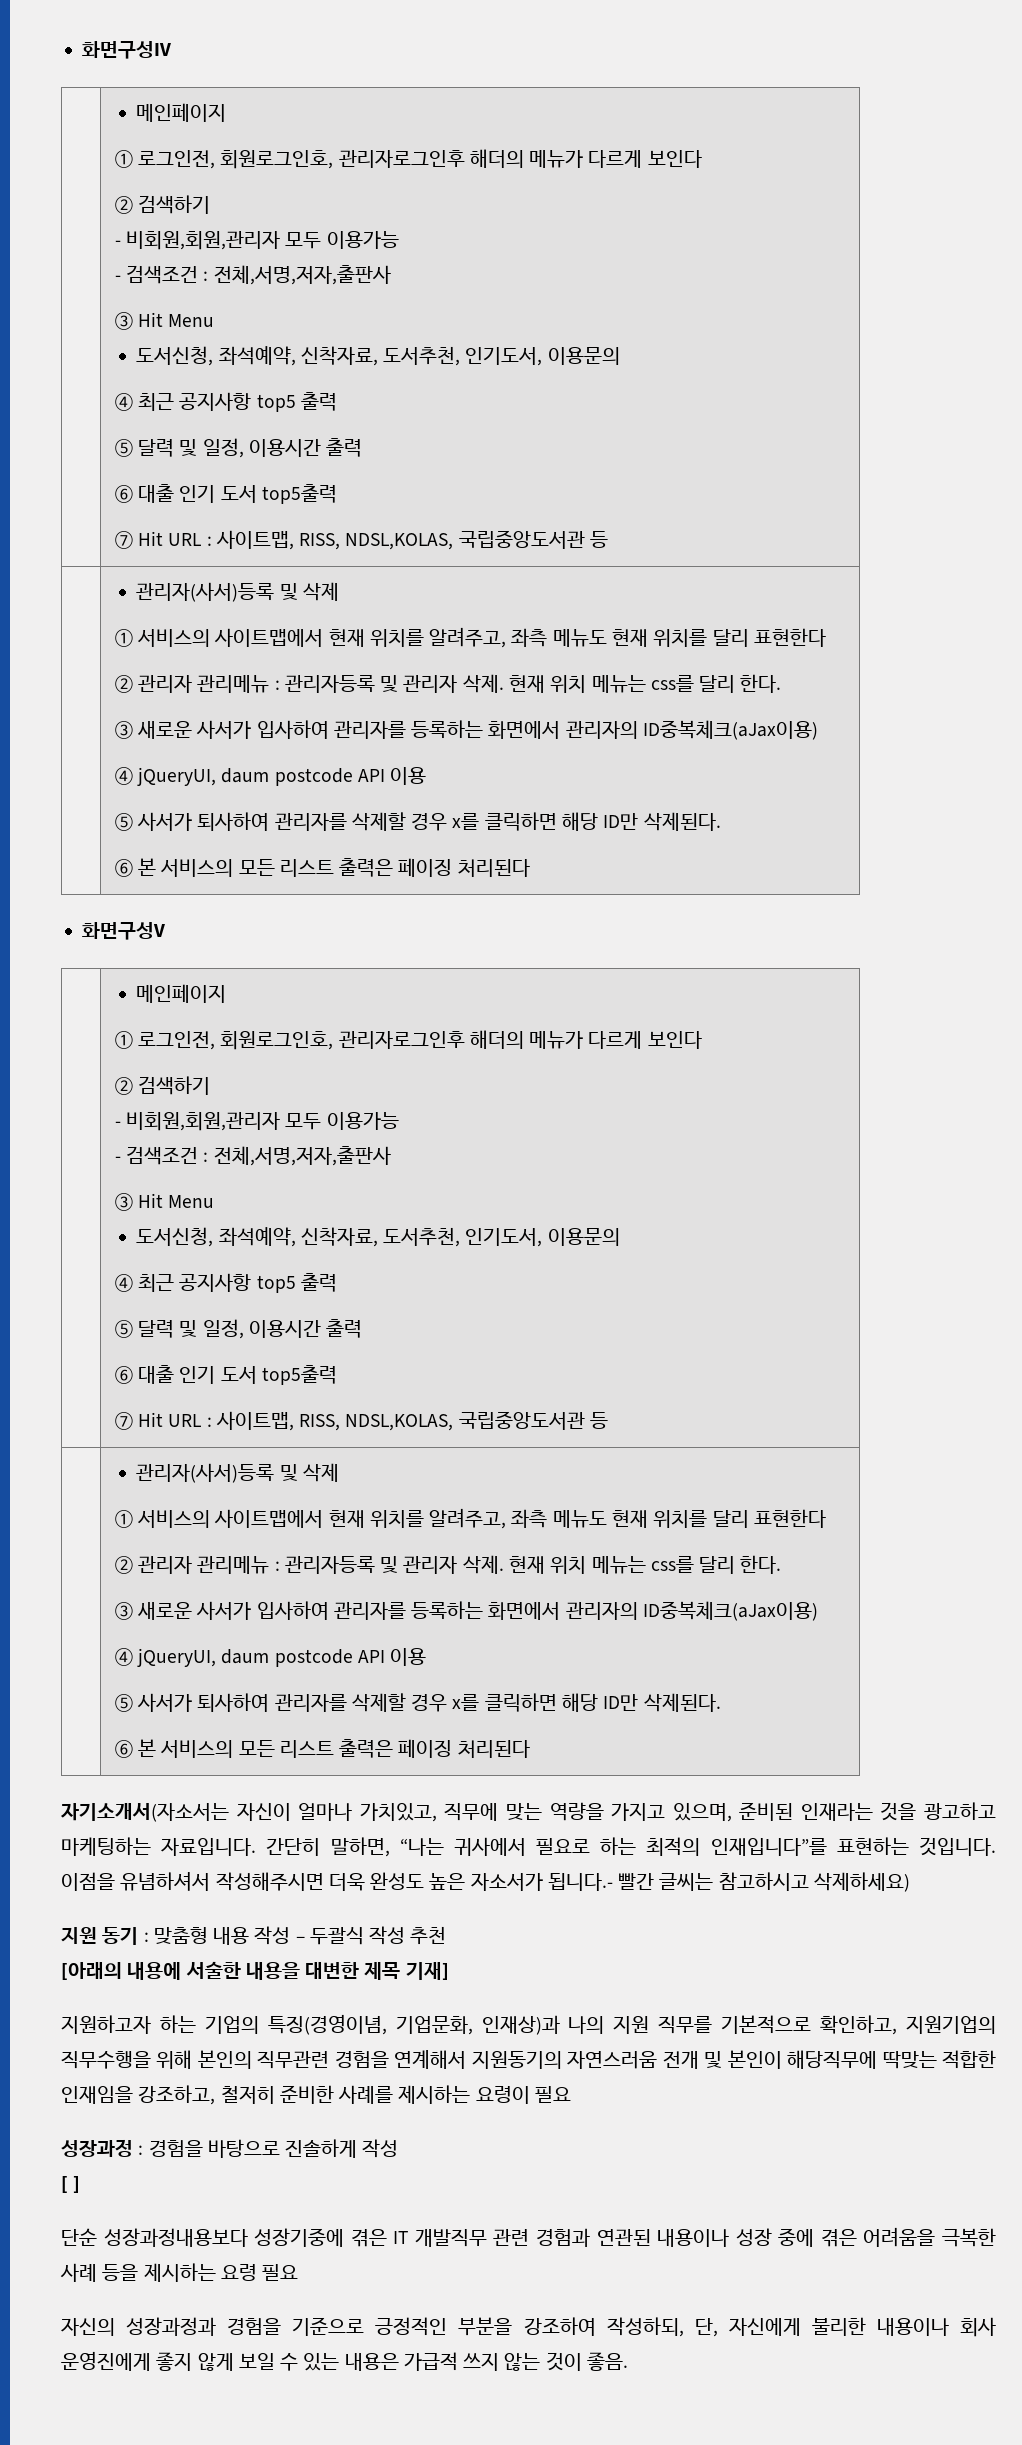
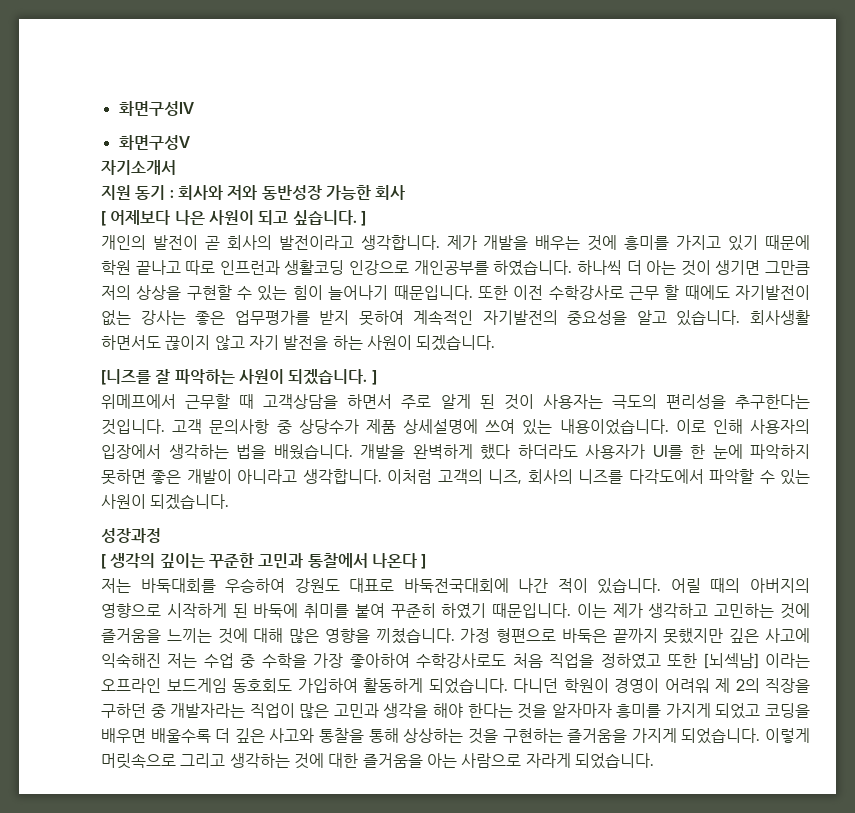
  화면구성IV
- | 메인페이지
- ① 로그인전, 회원로그인호, 관리자로그인후 해더의 메뉴가 다르게 보인다
- ② 검색하기
- - 비회원,회원,관리자 모두 이용가능
- - 검색조건 : 전체,서명,저자,출판사
- ③ Hit Menu
- 도서신청, 좌석예약, 신착자료, 도서추천, 인기도서, 이용문의
- ④ 최근 공지사항 top5 출력
- ⑤ 달력 및 일정, 이용시간 출력
- ⑥ 대출 인기 도서 top5출력
- ⑦ Hit URL : 사이트맵, RISS, NDSL,KOLAS, 국립중앙도서관 등
- | 관리자(사서)등록 및 삭제
- ① 서비스의 사이트맵에서 현재 위치를 알려주고, 좌측 메뉴도 현재 위치를 달리 표현한다
- ② 관리자 관리메뉴 : 관리자등록 및 관리자 삭제. 현재 위치 메뉴는 css를 달리 한다.
- ③ 새로운 사서가 입사하여 관리자를 등록하는 화면에서 관리자의 ID중복체크(aJax이용)
- ④ jQueryUI, daum postcode API 이용
- ⑤ 사서가 퇴사하여 관리자를 삭제할 경우 x를 클릭하면 해당 ID만 삭제된다.
- ⑥ 본 서비스의 모든 리스트 출력은 페이징 처리된다
  화면구성V
- | 메인페이지
- ① 로그인전, 회원로그인호, 관리자로그인후 해더의 메뉴가 다르게 보인다
- ② 검색하기
- - 비회원,회원,관리자 모두 이용가능
- - 검색조건 : 전체,서명,저자,출판사
- ③ Hit Menu
- 도서신청, 좌석예약, 신착자료, 도서추천, 인기도서, 이용문의
- ④ 최근 공지사항 top5 출력
- ⑤ 달력 및 일정, 이용시간 출력
- ⑥ 대출 인기 도서 top5출력
- ⑦ Hit URL : 사이트맵, RISS, NDSL,KOLAS, 국립중앙도서관 등
- | 관리자(사서)등록 및 삭제
- ① 서비스의 사이트맵에서 현재 위치를 알려주고, 좌측 메뉴도 현재 위치를 달리 표현한다
- ② 관리자 관리메뉴 : 관리자등록 및 관리자 삭제. 현재 위치 메뉴는 css를 달리 한다.
- ③ 새로운 사서가 입사하여 관리자를 등록하는 화면에서 관리자의 ID중복체크(aJax이용)
- ④ jQueryUI, daum postcode API 이용
- ⑤ 사서가 퇴사하여 관리자를 삭제할 경우 x를 클릭하면 해당 ID만 삭제된다.
- ⑥ 본 서비스의 모든 리스트 출력은 페이징 처리된다
- 자기소개서(자소서는 자신이 얼마나 가치있고, 직무에 맞는 역량을 가지고 있으며, 준비된 인재라는 것을 광고하고 마케팅하는 자료입니다. 간단히 말하면, “나는 귀사에서 필요로 하는 최적의 인재입니다”를 표현하는 것입니다. 이점을 유념하셔서 작성해주시면 더욱 완성도 높은 자소서가 됩니다.- 빨간 글씨는 참고하시고 삭제하세요)
- 지원 동기 : 맞춤형 내용 작성 – 두괄식 작성 추천
- [아래의 내용에 서술한 내용을 대변한 제목 기재]
- 지원하고자 하는 기업의 특징(경영이념, 기업문화, 인재상)과 나의 지원 직무를 기본적으로 확인하고, 지원기업의 직무수행을 위해 본인의 직무관련 경험을 연계해서 지원동기의 자연스러움 전개 및 본인이 해당직무에 딱맞는 적합한 인재임을 강조하고, 철저히 준비한 사례를 제시하는 요령이 필요
- 성장과정 : 경험을 바탕으로 진솔하게 작성
- [ ]
- 단순 성장과정내용보다 성장기중에 겪은 IT 개발직무 관련 경험과 연관된 내용이나 성장 중에 겪은 어려움을 극복한 사례 등을 제시하는 요령 필요
- 자신의 성장과정과 경험을 기준으로 긍정적인 부분을 강조하여 작성하되, 단, 자신에게 불리한 내용이나 회사 운영진에게 좋지 않게 보일 수 있는 내용은 가급적 쓰지 않는 것이 좋음.
+ 자기소개서
+ 지원 동기 : 회사와 저와 동반성장 가능한 회사
+ [ 어제보다 나은 사원이 되고 싶습니다. ]
+ 개인의 발전이 곧 회사의 발전이라고 생각합니다. 제가 개발을 배우는 것에 흥미를 가지고 있기 때문에 학원 끝나고 따로 인프런과 생활코딩 인강으로 개인공부를 하였습니다. 하나씩 더 아는 것이 생기면 그만큼 저의 상상을 구현할 수 있는 힘이 늘어나기 때문입니다. 또한 이전 수학강사로 근무 할 때에도 자기발전이 없는 강사는 좋은 업무평가를 받지 못하여 계속적인 자기발전의 중요성을 알고 있습니다. 회사생활 하면서도 끊이지 않고 자기 발전을 하는 사원이 되겠습니다.
+ [니즈를 잘 파악하는 사원이 되겠습니다. ]
+ 위메프에서 근무할 때 고객상담을 하면서 주로 알게 된 것이 사용자는 극도의 편리성을 추구한다는 것입니다. 고객 문의사항 중 상당수가 제품 상세설명에 쓰여 있는 내용이었습니다. 이로 인해 사용자의 입장에서 생각하는 법을 배웠습니다. 개발을 완벽하게 했다 하더라도 사용자가 UI를 한 눈에 파악하지 못하면 좋은 개발이 아니라고 생각합니다. 이처럼 고객의 니즈, 회사의 니즈를 다각도에서 파악할 수 있는 사원이 되겠습니다.
+ 성장과정
+ [ 생각의 깊이는 꾸준한 고민과 통찰에서 나온다 ]
+ 저는 바둑대회를 우승하여 강원도 대표로 바둑전국대회에 나간 적이 있습니다. 어릴 때의 아버지의 영향으로 시작하게 된 바둑에 취미를 붙여 꾸준히 하였기 때문입니다. 이는 제가 생각하고 고민하는 것에 즐거움을 느끼는 것에 대해 많은 영향을 끼쳤습니다. 가정 형편으로 바둑은 끝까지 못했지만 깊은 사고에 익숙해진 저는 수업 중 수학을 가장 좋아하여 수학강사로도 처음 직업을 정하였고 또한 [뇌섹남] 이라는 오프라인 보드게임 동호회도 가입하여 활동하게 되었습니다. 다니던 학원이 경영이 어려워 제 2의 직장을 구하던 중 개발자라는 직업이 많은 고민과 생각을 해야 한다는 것을 알자마자 흥미를 가지게 되었고 코딩을 배우면 배울수록 더 깊은 사고와 통찰을 통해 상상하는 것을 구현하는 즐거움을 가지게 되었습니다. 이렇게 머릿속으로 그리고 생각하는 것에 대한 즐거움을 아는 사람으로 자라게 되었습니다.

